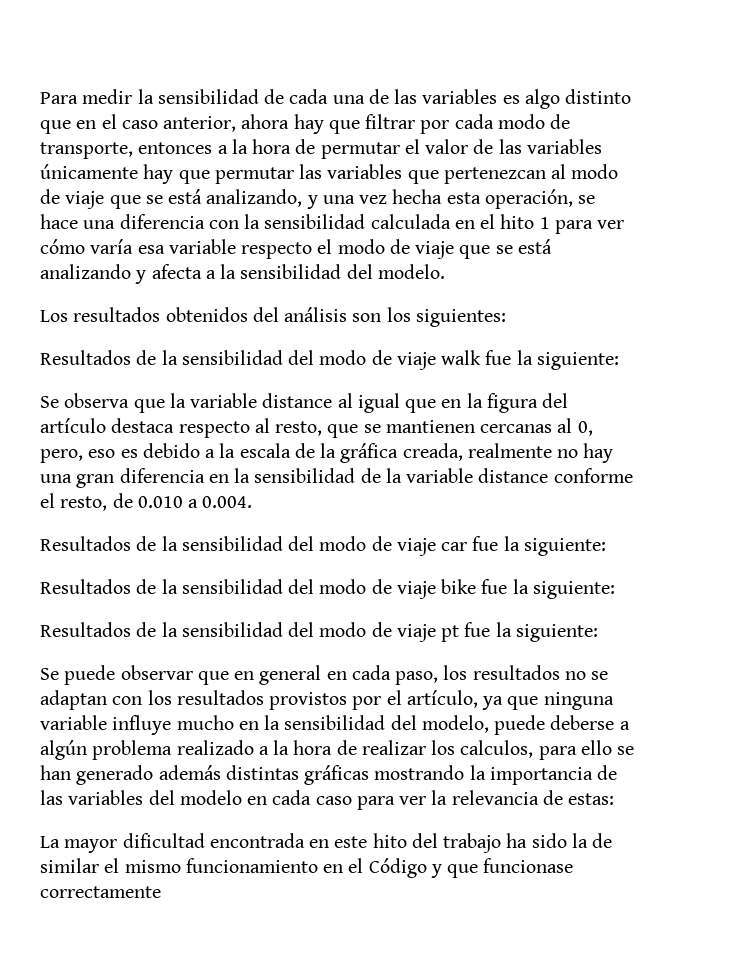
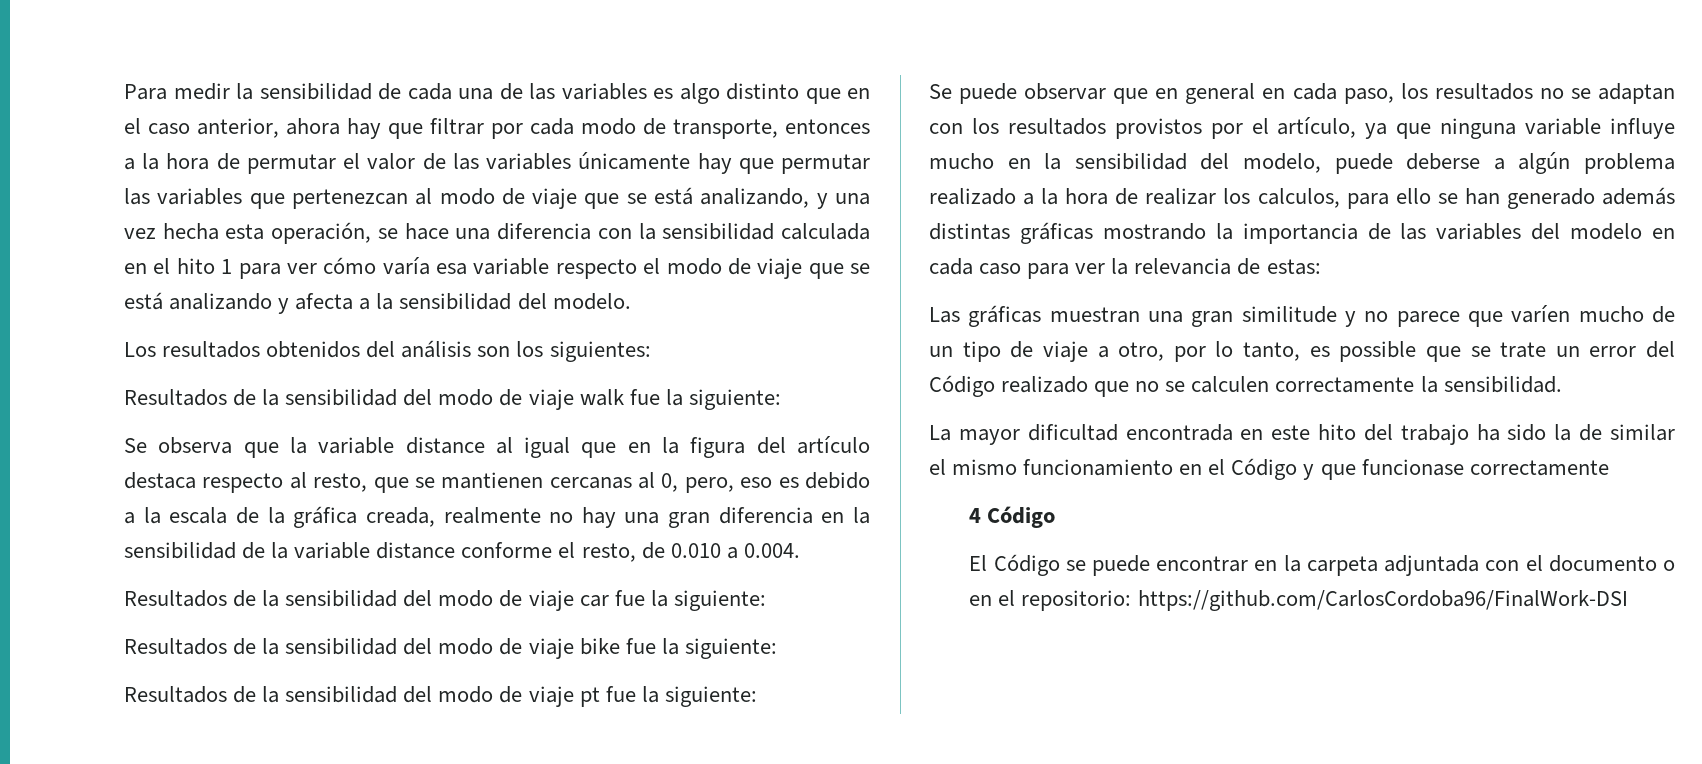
+ Las gráficas muestran una gran similitude y no parece que varíen mucho de un tipo de viaje a otro, por lo tanto, es possible que se trate un error del Código realizado que no se calculen correctamente la sensibilidad.
+ 4 Código
+ El Código se puede encontrar en la carpeta adjuntada con el documento o en el repositorio: https://github.com/CarlosCordoba96/FinalWork-DSI

